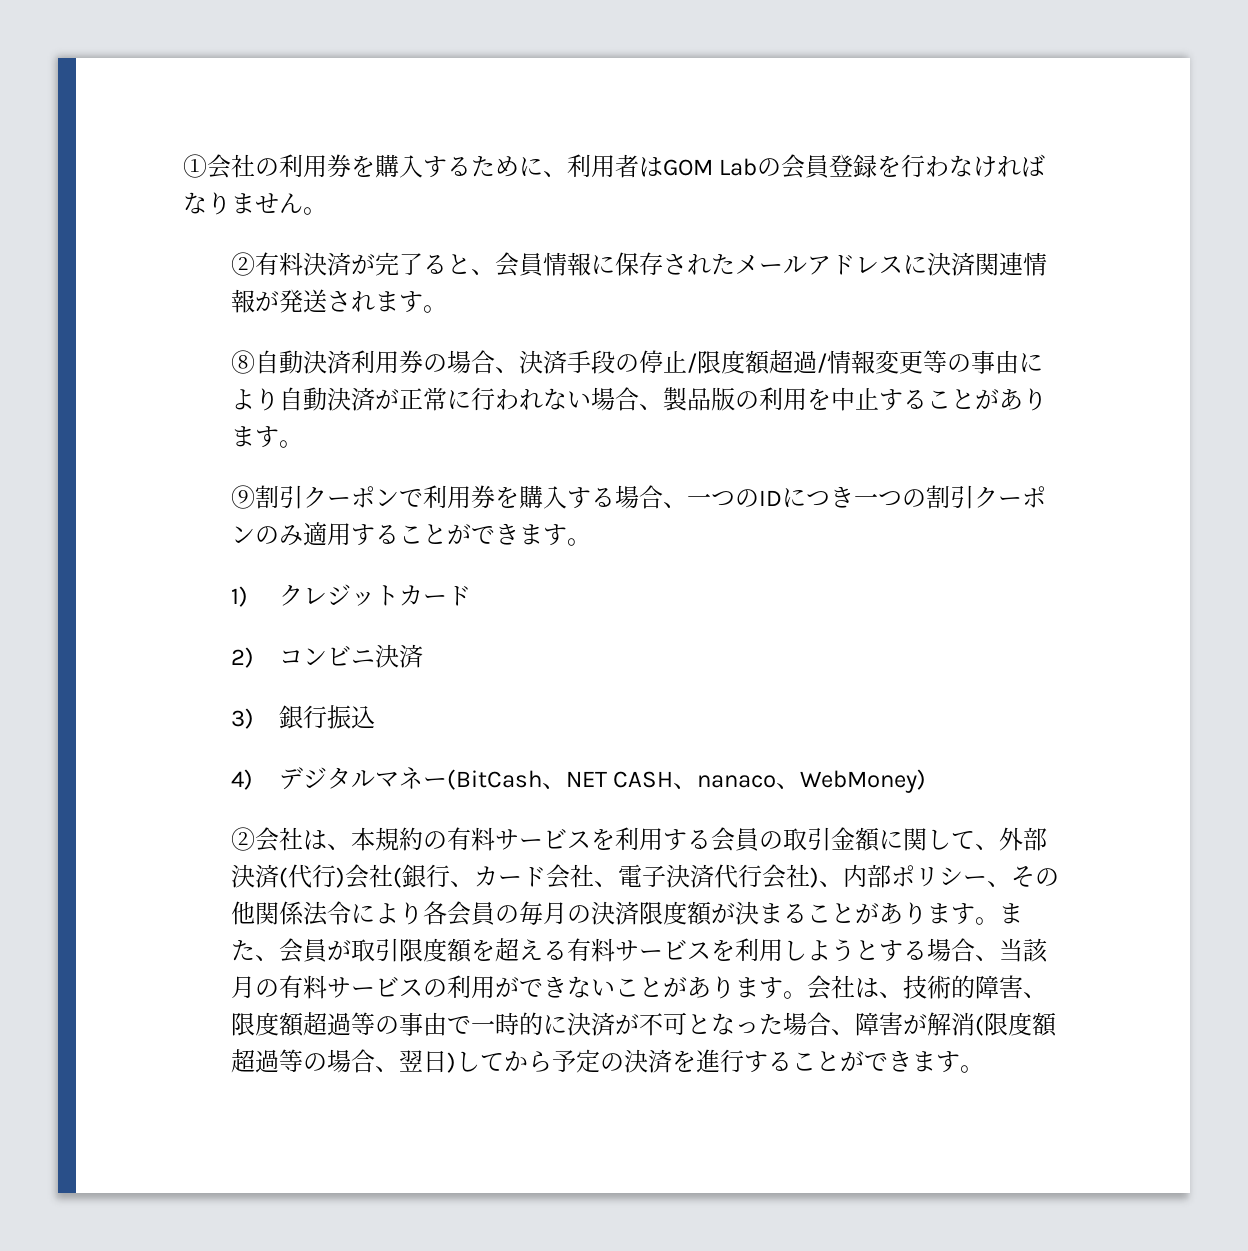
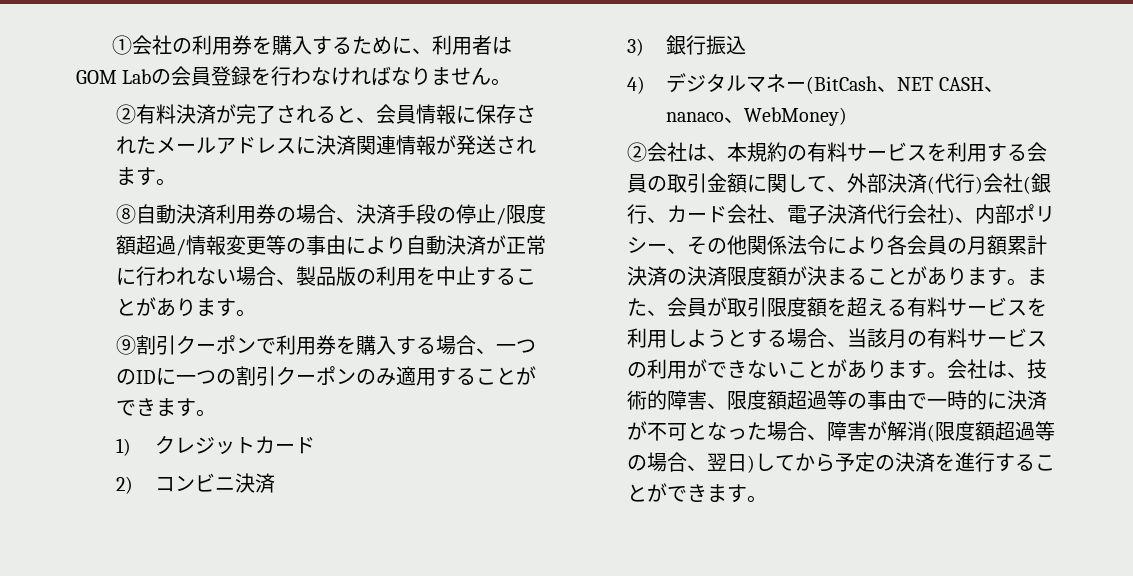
- ②有料決済が完了ると、会員情報に保存されたメールアドレスに決済関連情報が発送されます。
+ ②有料決済が完了されると、会員情報に保存されたメールアドレスに決済関連情報が発送されます。
- ⑨割引クーポンで利用券を購入する場合、一つのIDにつき一つの割引クーポンのみ適用することができます。
+ ⑨割引クーポンで利用券を購入する場合、一つのIDに一つの割引クーポンのみ適用することができます。
- ②会社は、本規約の有料サービスを利用する会員の取引金額に関して、外部決済(代行)会社(銀行、カード会社、電子決済代行会社)、内部ポリシー、その他関係法令により各会員の毎月の決済限度額が決まることがあります。
+ ②会社は、本規約の有料サービスを利用する会員の取引金額に関して、外部決済(代行)会社(銀行、カード会社、電子決済代行会社)、内部ポリシー、その他関係法令により各会員の月額累計決済の決済限度額が決まることがあります。

